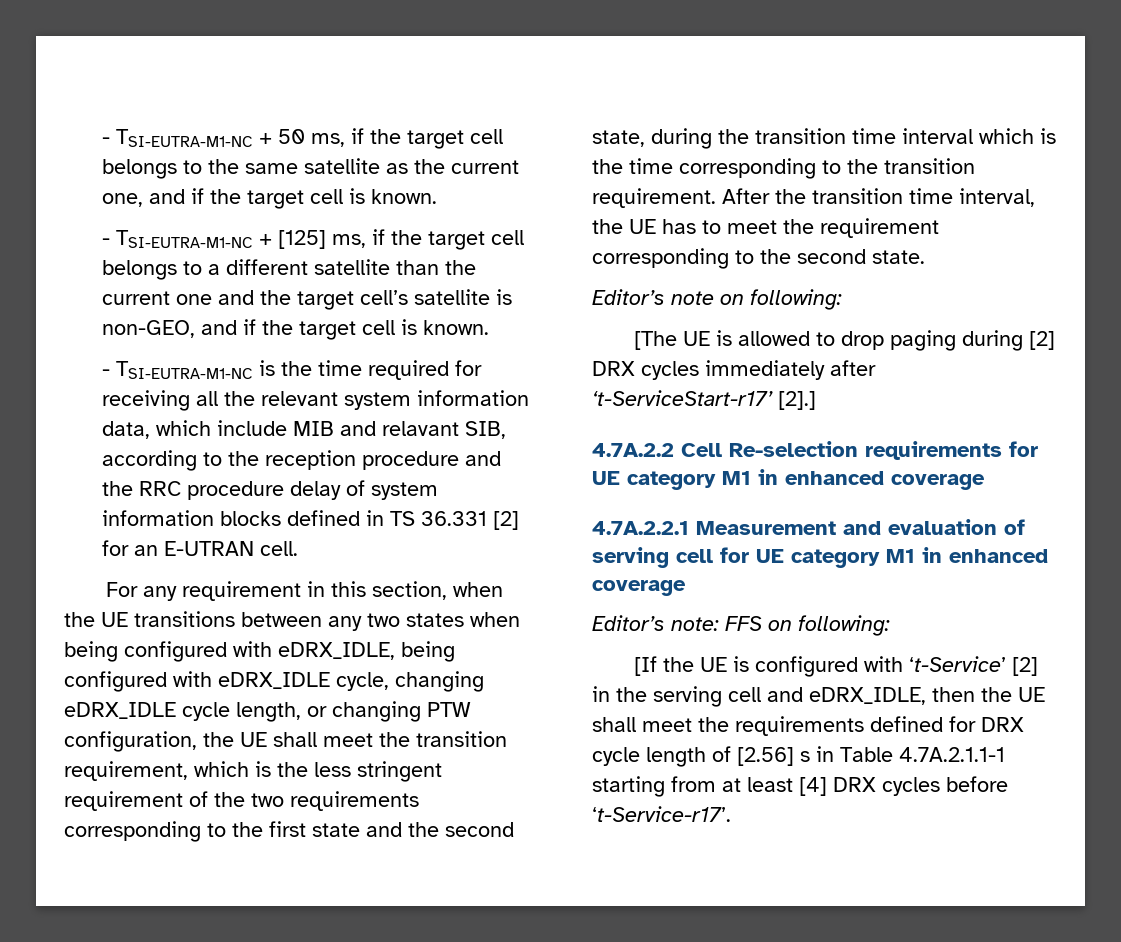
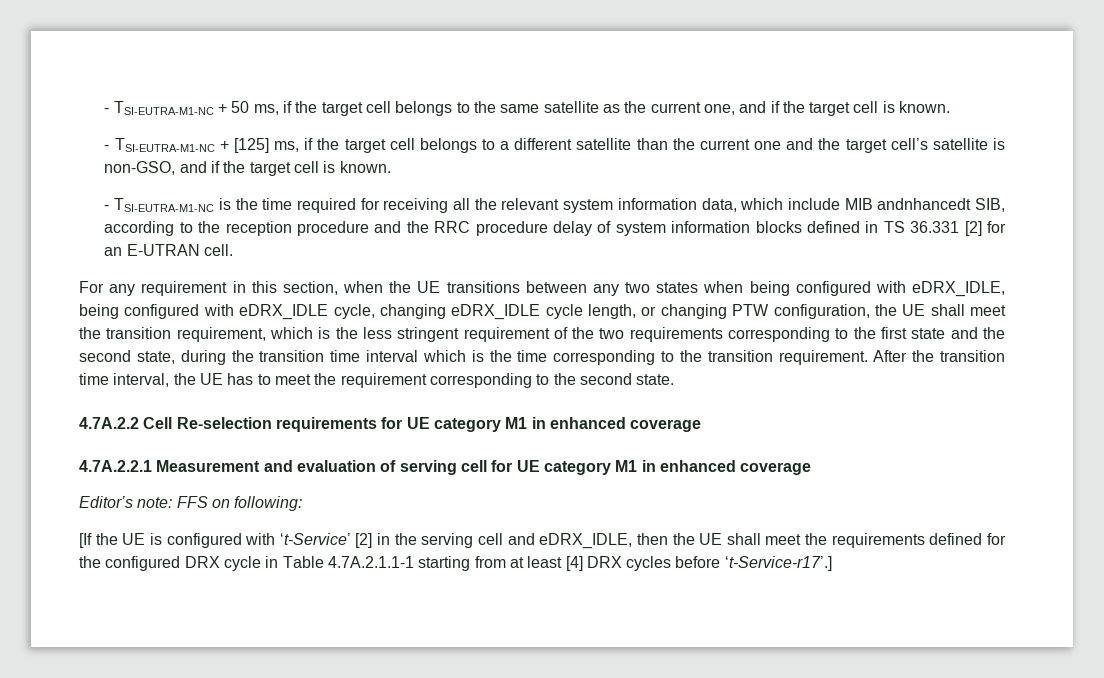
- - TSI-EUTRA-M1-NC + [125] ms, if the target cell belongs to a different satellite than the current one and the target cell’s satellite is non-GEO, and if the target cell is known.
+ - TSI-EUTRA-M1-NC + [125] ms, if the target cell belongs to a different satellite than the current one and the target cell’s satellite is non-GSO, and if the target cell is known.
- - TSI-EUTRA-M1-NC is the time required for receiving all the relevant system information data, which include MIB and relavant SIB, according to the reception procedure and the RRC procedure delay of system information blocks defined in TS 36.331 [2] for an E-UTRAN cell.
+ - TSI-EUTRA-M1-NC is the time required for receiving all the relevant system information data, which include MIB andnhancedt SIB, according to the reception procedure and the RRC procedure delay of system information blocks defined in TS 36.331 [2] for an E-UTRAN cell.
- Editor’s note on following:
- [The UE is allowed to drop paging during [2] DRX cycles immediately after ‘t-ServiceStart-r17’ [2].]
- [If the UE is configured with ‘t-Service’ [2] in the serving cell and eDRX_IDLE, then the UE shall meet the requirements defined for DRX cycle length of [2.56] s in Table 4.7A.2.1.1-1 starting from at least [4] DRX cycles before ‘t-Service-r17’.
+ [If the UE is configured with ‘t-Service’ [2] in the serving cell and eDRX_IDLE, then the UE shall meet the requirements defined for the configured DRX cycle in Table 4.7A.2.1.1-1 starting from at least [4] DRX cycles before ‘t-Service-r17’.]

